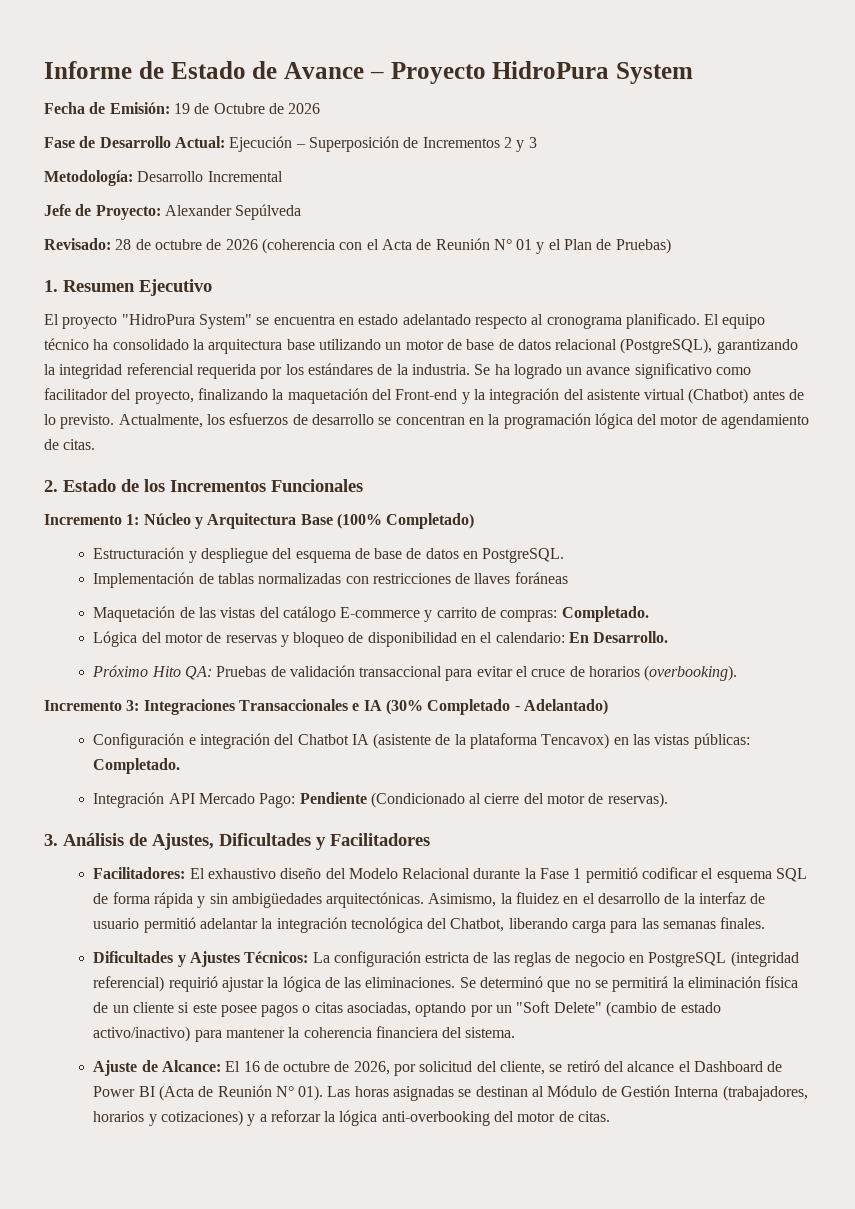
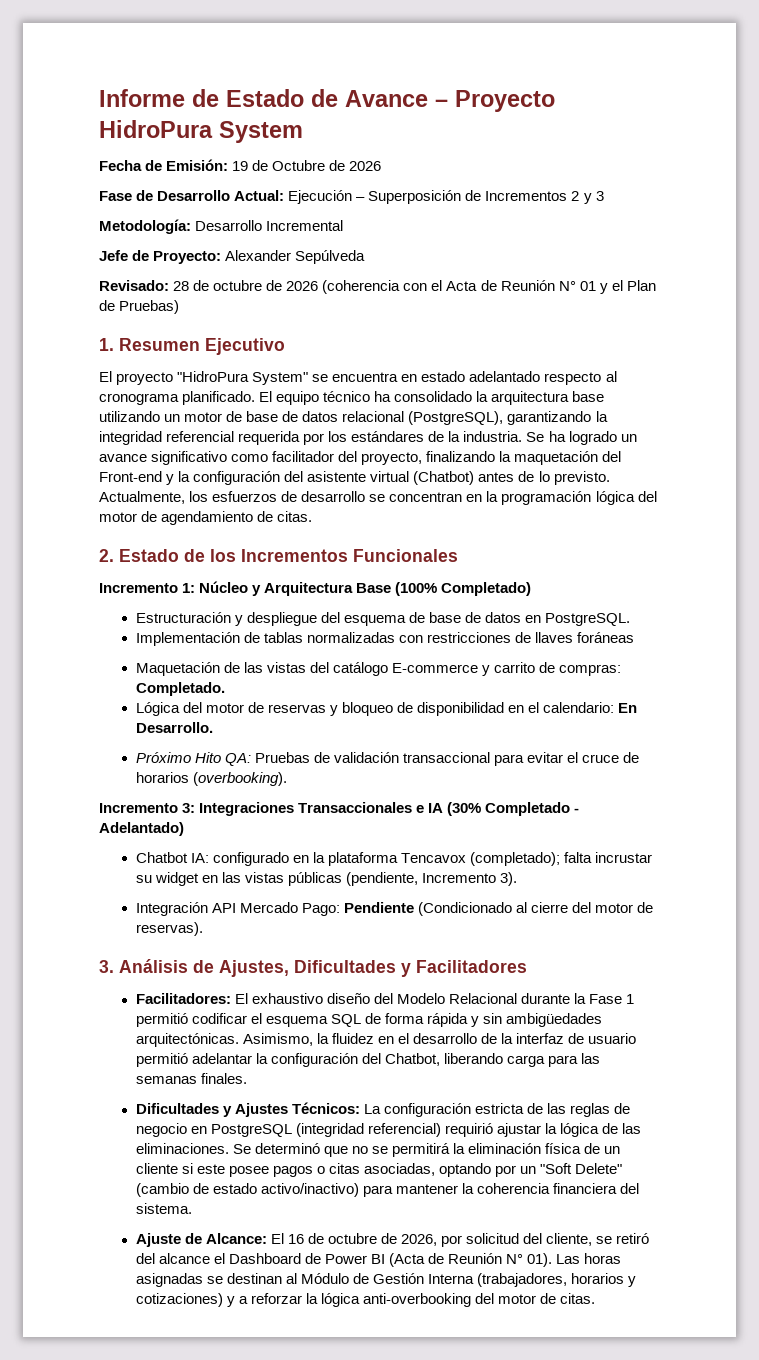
- Se ha logrado un avance significativo como facilitador del proyecto, finalizando la maquetación del Front-end y la integración del asistente virtual (Chatbot) antes de lo previsto.
+ Se ha logrado un avance significativo como facilitador del proyecto, finalizando la maquetación del Front-end y la configuración del asistente virtual (Chatbot) antes de lo previsto.
- Configuración e integración del Chatbot IA (asistente de la plataforma Tencavox) en las vistas públicas: Completado.
+ Chatbot IA: configurado en la plataforma Tencavox (completado); falta incrustar su widget en las vistas públicas (pendiente, Incremento 3).
- Asimismo, la fluidez en el desarrollo de la interfaz de usuario permitió adelantar la integración tecnológica del Chatbot, liberando carga para las semanas finales.
+ Asimismo, la fluidez en el desarrollo de la interfaz de usuario permitió adelantar la configuración del Chatbot, liberando carga para las semanas finales.

